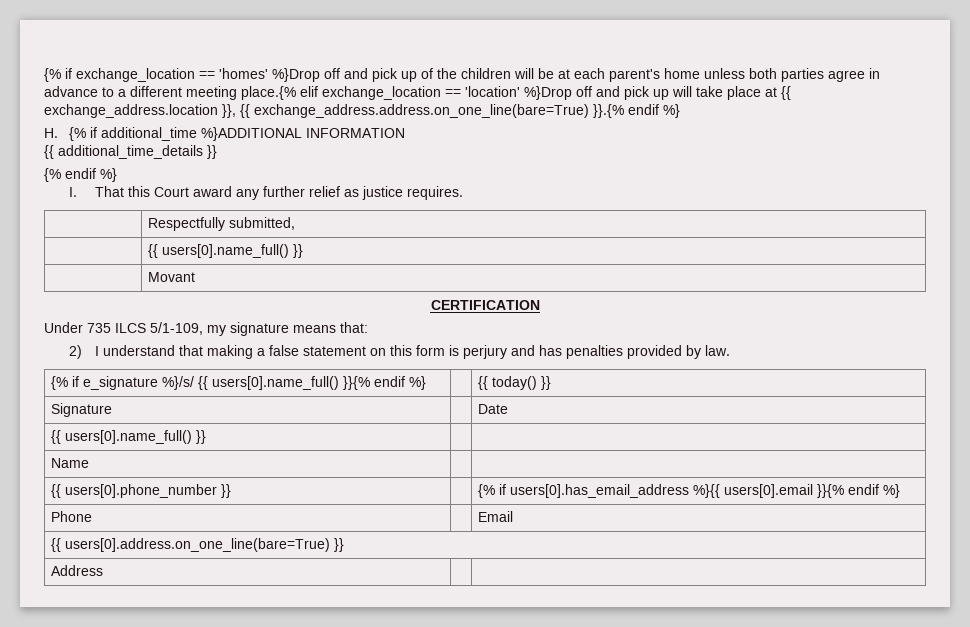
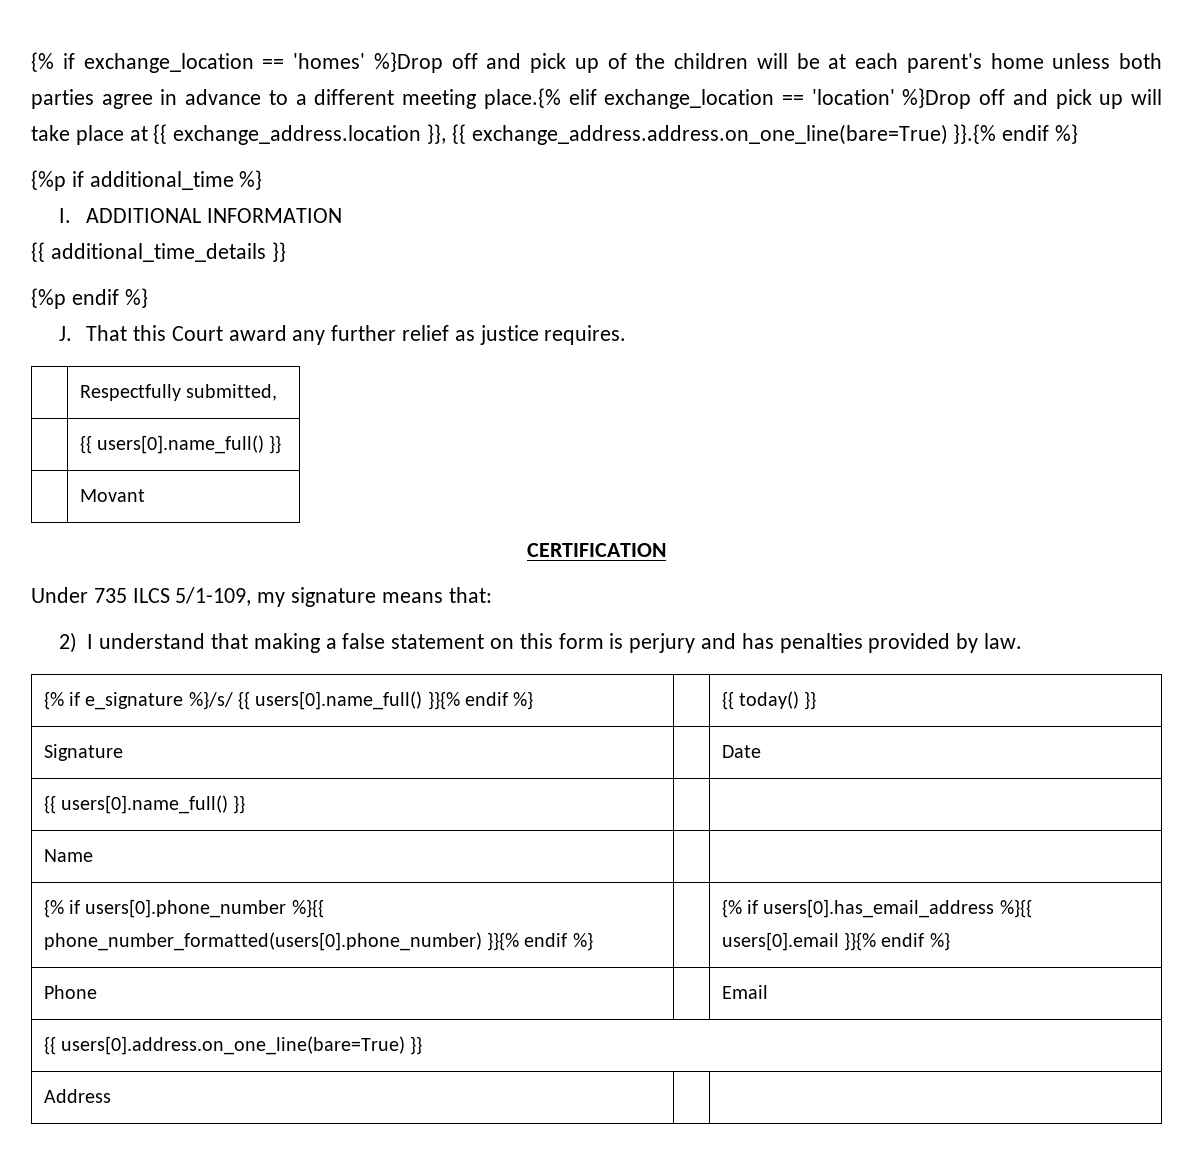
- H. {% if additional_time %}ADDITIONAL INFORMATION
+ {%p if additional_time %}
+ I. ADDITIONAL INFORMATION
- {% endif %}
- I. That this Court award any further relief as justice requires.
+ {%p endif %}
+ J. That this Court award any further relief as justice requires.
- {{ users[0].phone_number }} | | {% if users[0].has_email_address %}{{ users[0].email }}{% endif %}
+ {% if users[0].phone_number %}{{ phone_number_formatted(users[0].phone_number) }}{% endif %} | | {% if users[0].has_email_address %}{{ users[0].email }}{% endif %}

